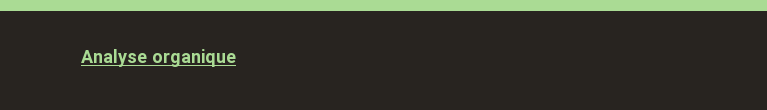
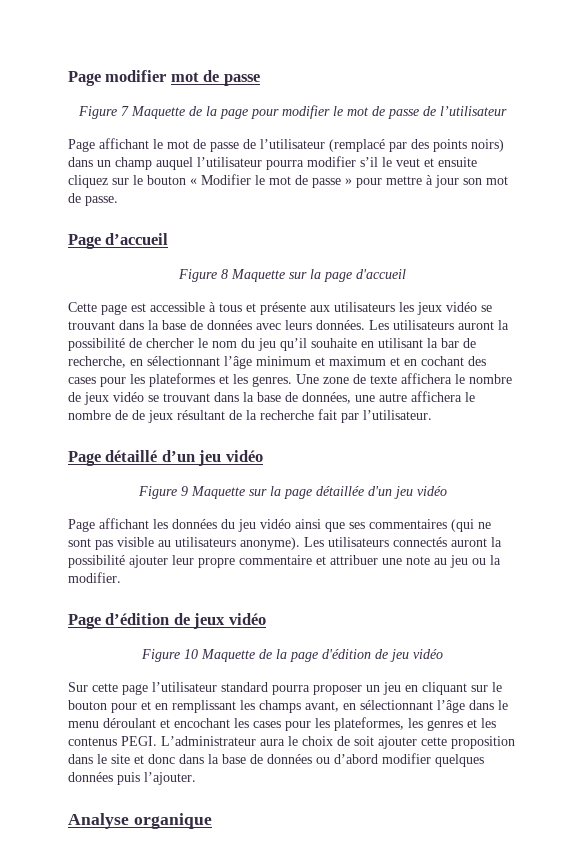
+ Page modifier mot de passe
+ Figure 7 Maquette de la page pour modifier le mot de passe de l’utilisateur
+ Page affichant le mot de passe de l’utilisateur (remplacé par des points noirs) dans un champ auquel l’utilisateur pourra modifier s’il le veut et ensuite cliquez sur le bouton « Modifier le mot de passe » pour mettre à jour son mot de passe.
+ Page d’accueil
+ Figure 8 Maquette sur la page d'accueil
+ Cette page est accessible à tous et présente aux utilisateurs les jeux vidéo se trouvant dans la base de données avec leurs données. Les utilisateurs auront la possibilité de chercher le nom du jeu qu’il souhaite en utilisant la bar de recherche, en sélectionnant l’âge minimum et maximum et en cochant des cases pour les plateformes et les genres. Une zone de texte affichera le nombre de jeux vidéo se trouvant dans la base de données, une autre affichera le nombre de de jeux résultant de la recherche fait par l’utilisateur.
+ Page détaillé d’un jeu vidéo
+ Figure 9 Maquette sur la page détaillée d'un jeu vidéo
+ Page affichant les données du jeu vidéo ainsi que ses commentaires (qui ne sont pas visible au utilisateurs anonyme). Les utilisateurs connectés auront la possibilité ajouter leur propre commentaire et attribuer une note au jeu ou la modifier.
+ Page d’édition de jeux vidéo
+ Figure 10 Maquette de la page d'édition de jeu vidéo
+ Sur cette page l’utilisateur standard pourra proposer un jeu en cliquant sur le bouton pour et en remplissant les champs avant, en sélectionnant l’âge dans le menu déroulant et encochant les cases pour les plateformes, les genres et les contenus PEGI. L’administrateur aura le choix de soit ajouter cette proposition dans le site et donc dans la base de données ou d’abord modifier quelques données puis l’ajouter.

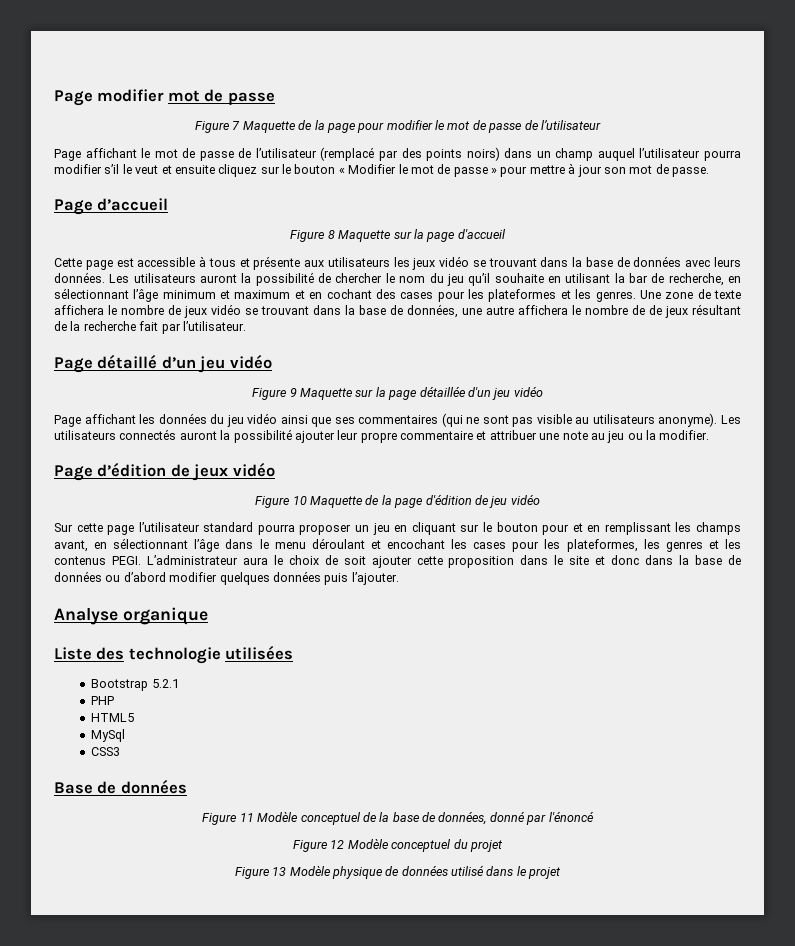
+ Liste des technologie utilisées
+ Bootstrap 5.2.1
+ PHP
+ HTML5
+ MySql
+ CSS3
+ Base de données
+ Figure 11 Modèle conceptuel de la base de données, donné par l'énoncé
+ Figure 12 Modèle conceptuel du projet
+ Figure 13 Modèle physique de données utilisé dans le projet

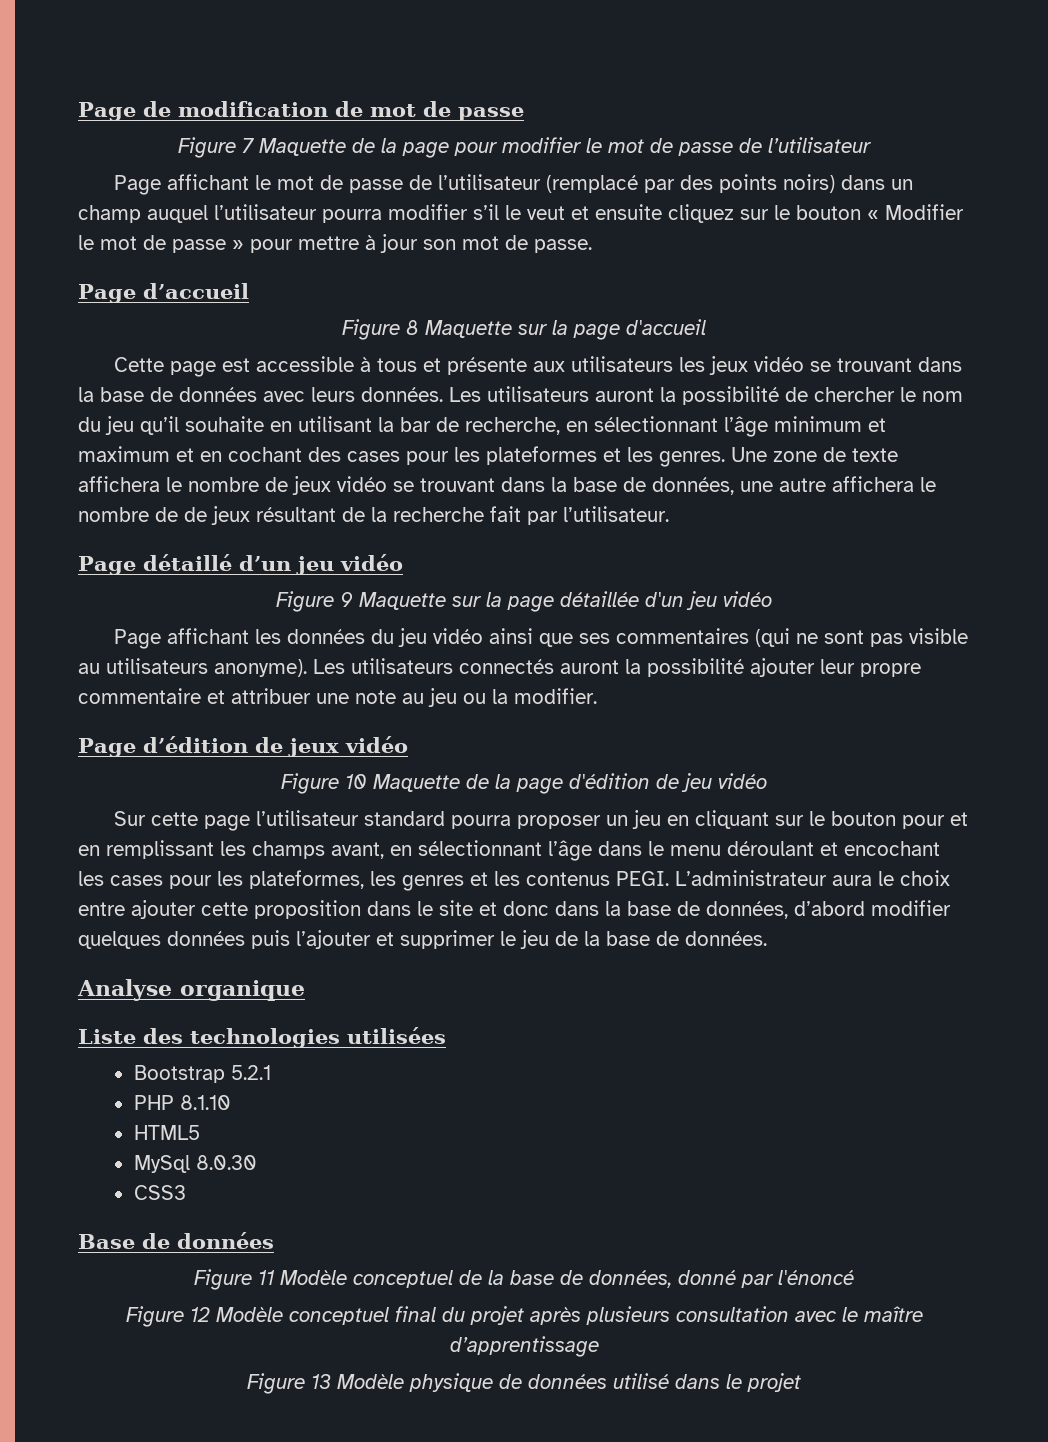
- Page modifier mot de passe
+ Page de modification de mot de passe
- L’administrateur aura le choix de soit ajouter cette proposition dans le site et donc dans la base de données ou d’abord modifier quelques données puis l’ajouter.
+ L’administrateur aura le choix entre ajouter cette proposition dans le site et donc dans la base de données, d’abord modifier quelques données puis l’ajouter et supprimer le jeu de la base de données.
- Liste des technologie utilisées
+ Liste des technologies utilisées
- PHP
+ PHP 8.1.10
- MySql
+ MySql 8.0.30
- Figure 12 Modèle conceptuel du projet
+ Figure 12 Modèle conceptuel final du projet après plusieurs consultation avec le maître d’apprentissage

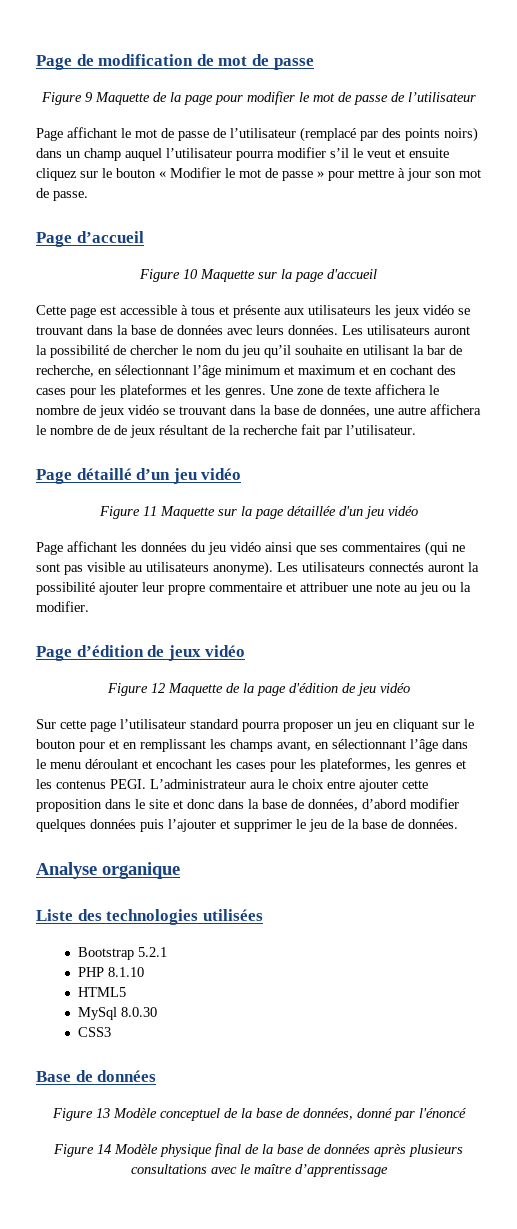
- Figure 7 Maquette de la page pour modifier le mot de passe de l’utilisateur
+ Figure 9 Maquette de la page pour modifier le mot de passe de l’utilisateur
- Figure 8 Maquette sur la page d'accueil
+ Figure 10 Maquette sur la page d'accueil
- Figure 9 Maquette sur la page détaillée d'un jeu vidéo
+ Figure 11 Maquette sur la page détaillée d'un jeu vidéo
- Figure 10 Maquette de la page d'édition de jeu vidéo
+ Figure 12 Maquette de la page d'édition de jeu vidéo
- Figure 11 Modèle conceptuel de la base de données, donné par l'énoncé
+ Figure 13 Modèle conceptuel de la base de données, donné par l'énoncé
- Figure 12 Modèle conceptuel final du projet après plusieurs consultation avec le maître d’apprentissage
+ Figure 14 Modèle physique final de la base de données après plusieurs consultations avec le maître d’apprentissage
- Figure 13 Modèle physique de données utilisé dans le projet

